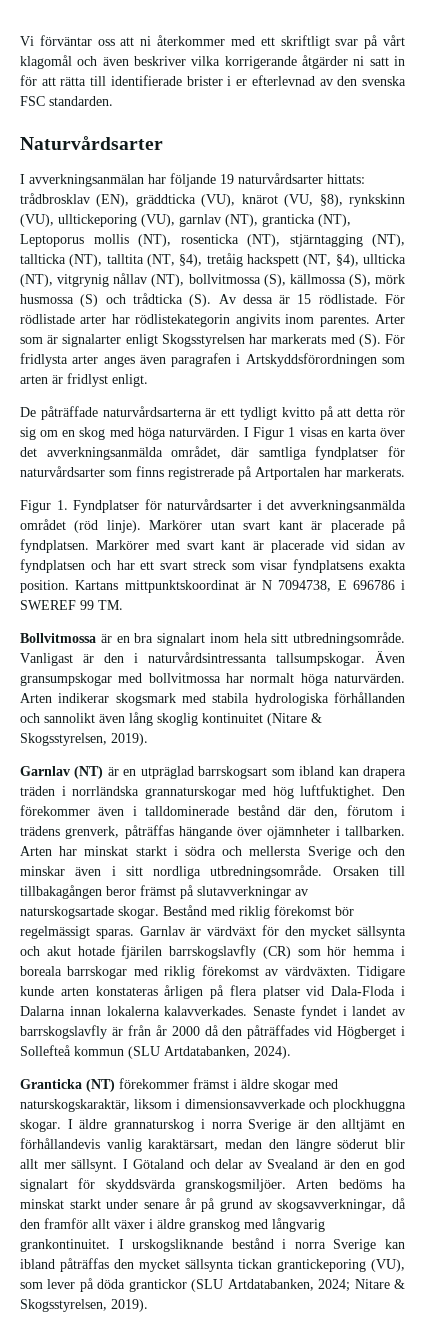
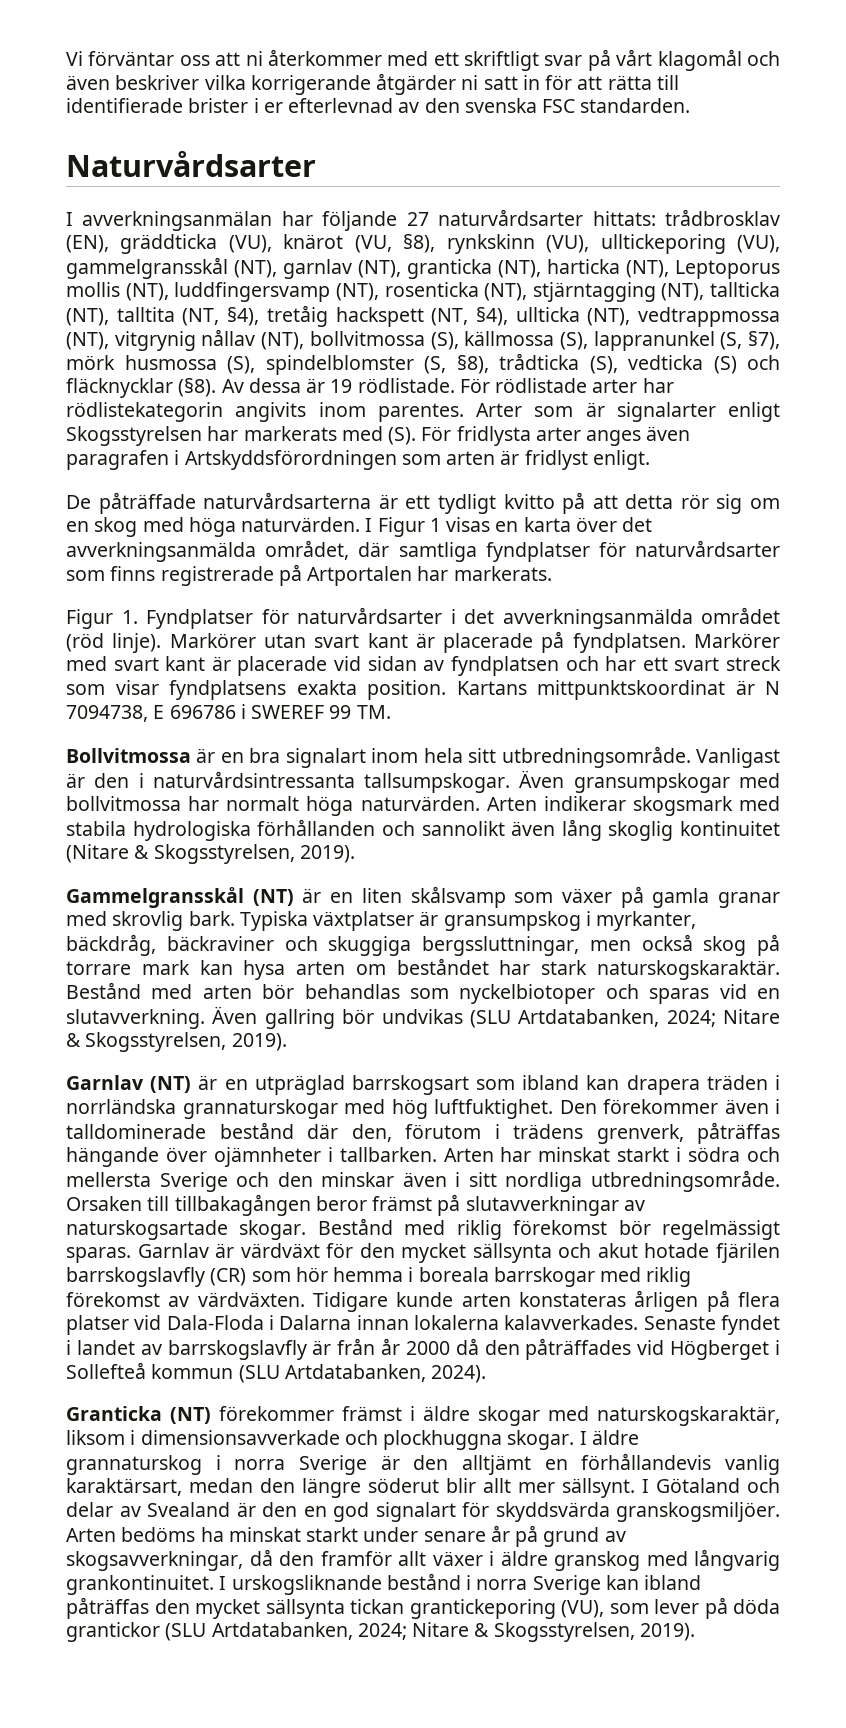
- I avverkningsanmälan har följande 19 naturvårdsarter hittats: trådbrosklav (EN), gräddticka (VU), knärot (VU, §8), rynkskinn (VU), ulltickeporing (VU), garnlav (NT), granticka (NT), Leptoporus mollis (NT), rosenticka (NT), stjärntagging (NT), tallticka (NT), talltita (NT, §4), tretåig hackspett (NT, §4), ullticka (NT), vitgrynig nållav (NT), bollvitmossa (S), källmossa (S), mörk husmossa (S) och trådticka (S). Av dessa är 15 rödlistade.
+ I avverkningsanmälan har följande 27 naturvårdsarter hittats: trådbrosklav (EN), gräddticka (VU), knärot (VU, §8), rynkskinn (VU), ulltickeporing (VU), gammelgransskål (NT), garnlav (NT), granticka (NT), harticka (NT), Leptoporus mollis (NT), luddfingersvamp (NT), rosenticka (NT), stjärntagging (NT), tallticka (NT), talltita (NT, §4), tretåig hackspett (NT, §4), ullticka (NT), vedtrappmossa (NT), vitgrynig nållav (NT), bollvitmossa (S), källmossa (S), lappranunkel (S, §7), mörk husmossa (S), spindelblomster (S, §8), trådticka (S), vedticka (S) och fläcknycklar (§8). Av dessa är 19 rödlistade.
+ Gammelgransskål (NT) är en liten skålsvamp som växer på gamla granar med skrovlig bark. Typiska växtplatser är gransumpskog i myrkanter, bäckdråg, bäckraviner och skuggiga bergssluttningar, men också skog på torrare mark kan hysa arten om beståndet har stark naturskogskaraktär. Bestånd med arten bör behandlas som nyckelbiotoper och sparas vid en slutavverkning. Även gallring bör undvikas (SLU Artdatabanken, 2024; Nitare & Skogsstyrelsen, 2019).

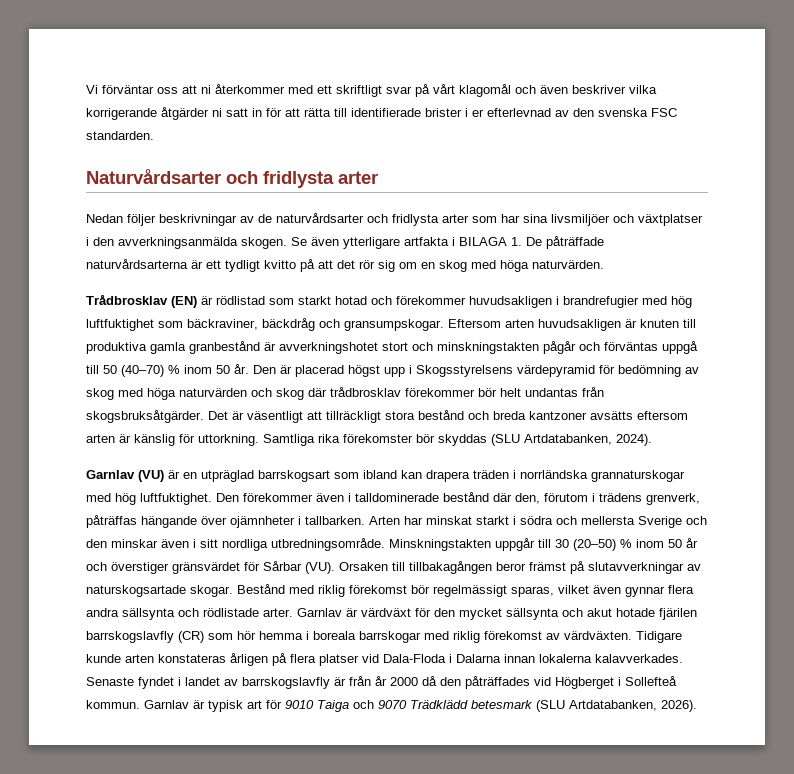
- Naturvårdsarter
- I avverkningsanmälan har följande 27 naturvårdsarter hittats: trådbrosklav (EN), gräddticka (VU), knärot (VU, §8), rynkskinn (VU), ulltickeporing (VU), gammelgransskål (NT), garnlav (NT), granticka (NT), harticka (NT), Leptoporus mollis (NT), luddfingersvamp (NT), rosenticka (NT), stjärntagging (NT), tallticka (NT), talltita (NT, §4), tretåig hackspett (NT, §4), ullticka (NT), vedtrappmossa (NT), vitgrynig nållav (NT), bollvitmossa (S), källmossa (S), lappranunkel (S, §7), mörk husmossa (S), spindelblomster (S, §8), trådticka (S), vedticka (S) och fläcknycklar (§8). Av dessa är 19 rödlistade. För rödlistade arter har rödlistekategorin angivits inom parentes. Arter som är signalarter enligt Skogsstyrelsen har markerats med (S). För fridlysta arter anges även paragrafen i Artskyddsförordningen som arten är fridlyst enligt.
- De påträffade naturvårdsarterna är ett tydligt kvitto på att detta rör sig om en skog med höga naturvärden. I Figur 1 visas en karta över det avverkningsanmälda området, där samtliga fyndplatser för naturvårdsarter som finns registrerade på Artportalen har markerats.
- Figur 1. Fyndplatser för naturvårdsarter i det avverkningsanmälda området (röd linje). Markörer utan svart kant är placerade på fyndplatsen. Markörer med svart kant är placerade vid sidan av fyndplatsen och har ett svart streck som visar fyndplatsens exakta position. Kartans mittpunktskoordinat är N 7094738, E 696786 i SWEREF 99 TM.
- Bollvitmossa är en bra signalart inom hela sitt utbredningsområde. Vanligast är den i naturvårdsintressanta tallsumpskogar. Även gransumpskogar med bollvitmossa har normalt höga naturvärden. Arten indikerar skogsmark med stabila hydrologiska förhållanden och sannolikt även lång skoglig kontinuitet (Nitare & Skogsstyrelsen, 2019).
- Gammelgransskål (NT) är en liten skålsvamp som växer på gamla granar med skrovlig bark. Typiska växtplatser är gransumpskog i myrkanter, bäckdråg, bäckraviner och skuggiga bergssluttningar, men också skog på torrare mark kan hysa arten om beståndet har stark naturskogskaraktär. Bestånd med arten bör behandlas som nyckelbiotoper och sparas vid en slutavverkning. Även gallring bör undvikas (SLU Artdatabanken, 2024; Nitare & Skogsstyrelsen, 2019).
- Garnlav (NT) är en utpräglad barrskogsart som ibland kan drapera träden i norrländska grannaturskogar med hög luftfuktighet.
+ Naturvårdsarter och fridlysta arter
+ Nedan följer beskrivningar av de naturvårdsarter och fridlysta arter som har sina livsmiljöer och växtplatser i den avverkningsanmälda skogen. Se även ytterligare artfakta i BILAGA 1. De påträffade naturvårdsarterna är ett tydligt kvitto på att det rör sig om en skog med höga naturvärden.
+ Trådbrosklav (EN) är rödlistad som starkt hotad och förekommer huvudsakligen i brandrefugier med hög luftfuktighet som bäckraviner, bäckdråg och gransumpskogar. Eftersom arten huvudsakligen är knuten till produktiva gamla granbestånd är avverkningshotet stort och minskningstakten pågår och förväntas uppgå till 50 (40–70) % inom 50 år. Den är placerad högst upp i Skogsstyrelsens värdepyramid för bedömning av skog med höga naturvärden och skog där trådbrosklav förekommer bör helt undantas från skogsbruksåtgärder. Det är väsentligt att tillräckligt stora bestånd och breda kantzoner avsätts eftersom arten är känslig för uttorkning. Samtliga rika förekomster bör skyddas (SLU Artdatabanken, 2024).
+ Garnlav (VU) är en utpräglad barrskogsart som ibland kan drapera träden i norrländska grannaturskogar med hög luftfuktighet.
- Orsaken till tillbakagången beror främst på slutavverkningar av naturskogsartade skogar.
+ Minskningstakten uppgår till 30 (20–50) % inom 50 år och överstiger gränsvärdet för Sårbar (VU). Orsaken till tillbakagången beror främst på slutavverkningar av naturskogsartade skogar.
- Bestånd med riklig förekomst bör regelmässigt sparas.
+ Bestånd med riklig förekomst bör regelmässigt sparas, vilket även gynnar flera andra sällsynta och rödlistade arter.
- Senaste fyndet i landet av barrskogslavfly är från år 2000 då den påträffades vid Högberget i Sollefteå kommun (SLU Artdatabanken, 2024).
- Granticka (NT) förekommer främst i äldre skogar med naturskogskaraktär, liksom i dimensionsavverkade och plockhuggna skogar. I äldre grannaturskog i norra Sverige är den alltjämt en förhållandevis vanlig karaktärsart, medan den längre söderut blir allt mer sällsynt. I Götaland och delar av Svealand är den en god signalart för skyddsvärda granskogsmiljöer. Arten bedöms ha minskat starkt under senare år på grund av skogsavverkningar, då den framför allt växer i äldre granskog med långvarig grankontinuitet. I urskogsliknande bestånd i norra Sverige kan ibland påträffas den mycket sällsynta tickan grantickeporing (VU), som lever på döda grantickor (SLU Artdatabanken, 2024; Nitare & Skogsstyrelsen, 2019).
+ Senaste fyndet i landet av barrskogslavfly är från år 2000 då den påträffades vid Högberget i Sollefteå kommun. Garnlav är typisk art för 9010 Taiga och 9070 Trädklädd betesmark (SLU Artdatabanken, 2026).

